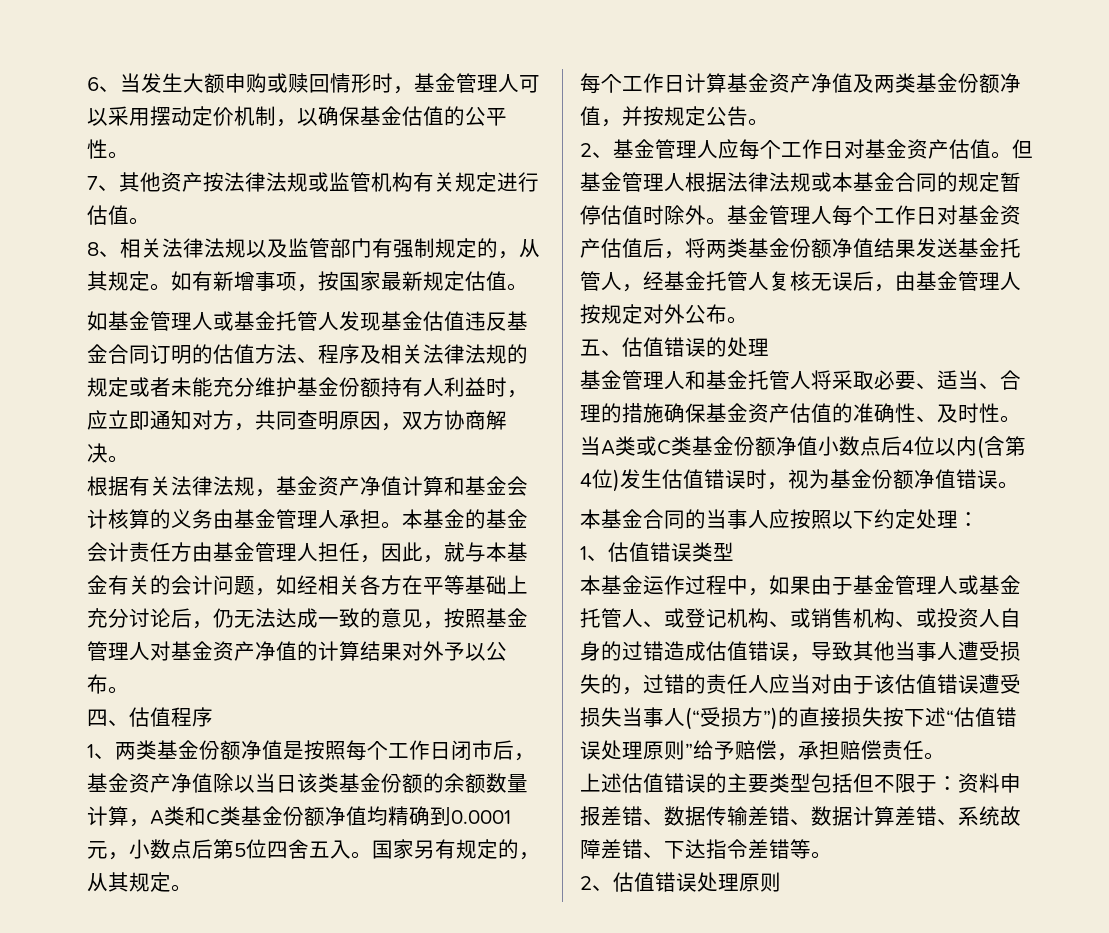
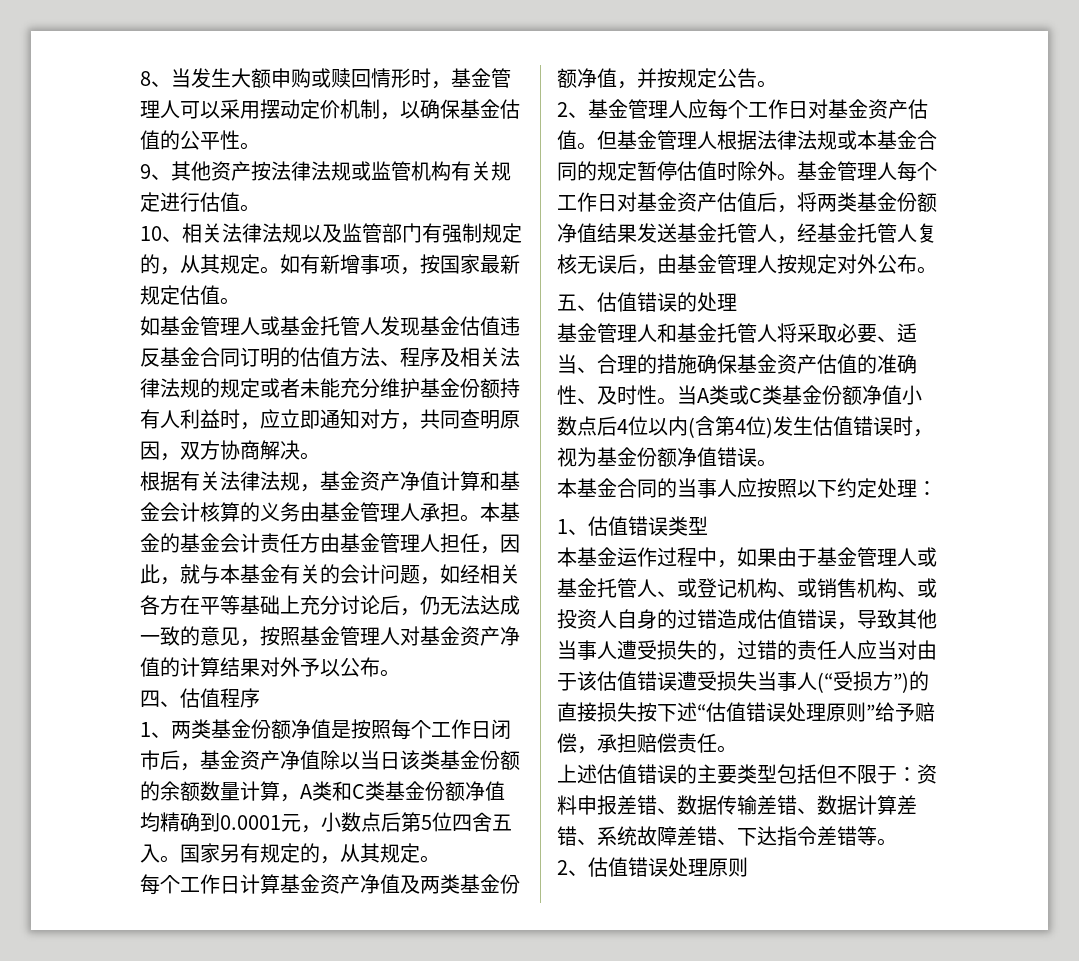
- 6、当发生大额申购或赎回情形时，基金管理人可以采用摆动定价机制，以确保基金估值的公平性。
+ 8、当发生大额申购或赎回情形时，基金管理人可以采用摆动定价机制，以确保基金估值的公平性。
- 7、其他资产按法律法规或监管机构有关规定进行估值。
+ 9、其他资产按法律法规或监管机构有关规定进行估值。
- 8、相关法律法规以及监管部门有强制规定的，从其规定。
+ 10、相关法律法规以及监管部门有强制规定的，从其规定。

